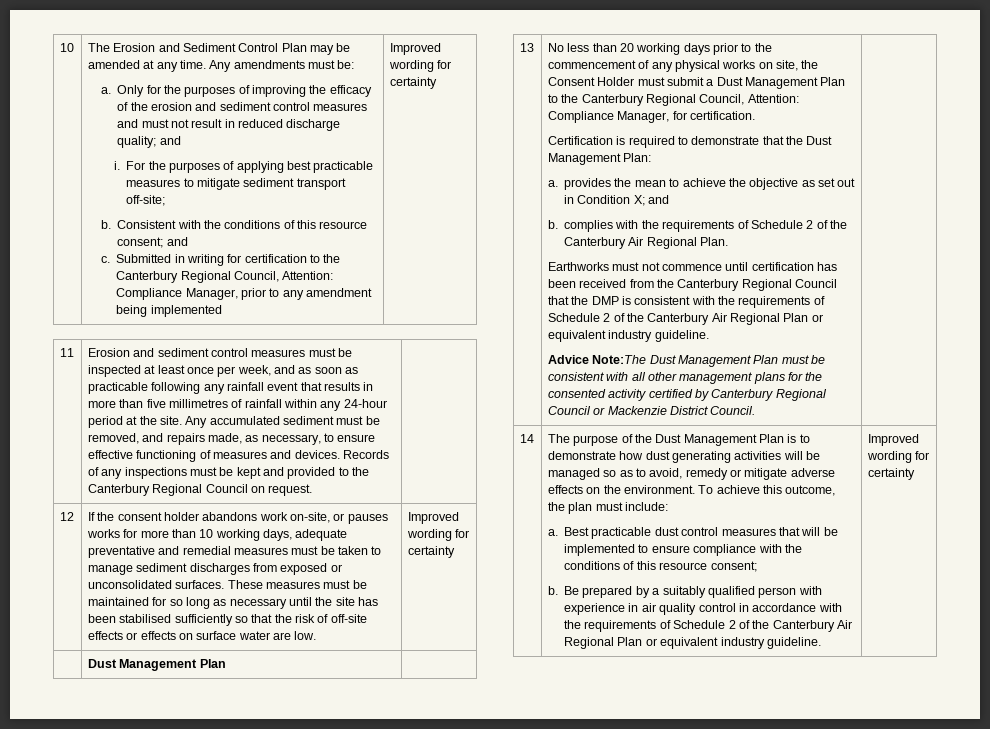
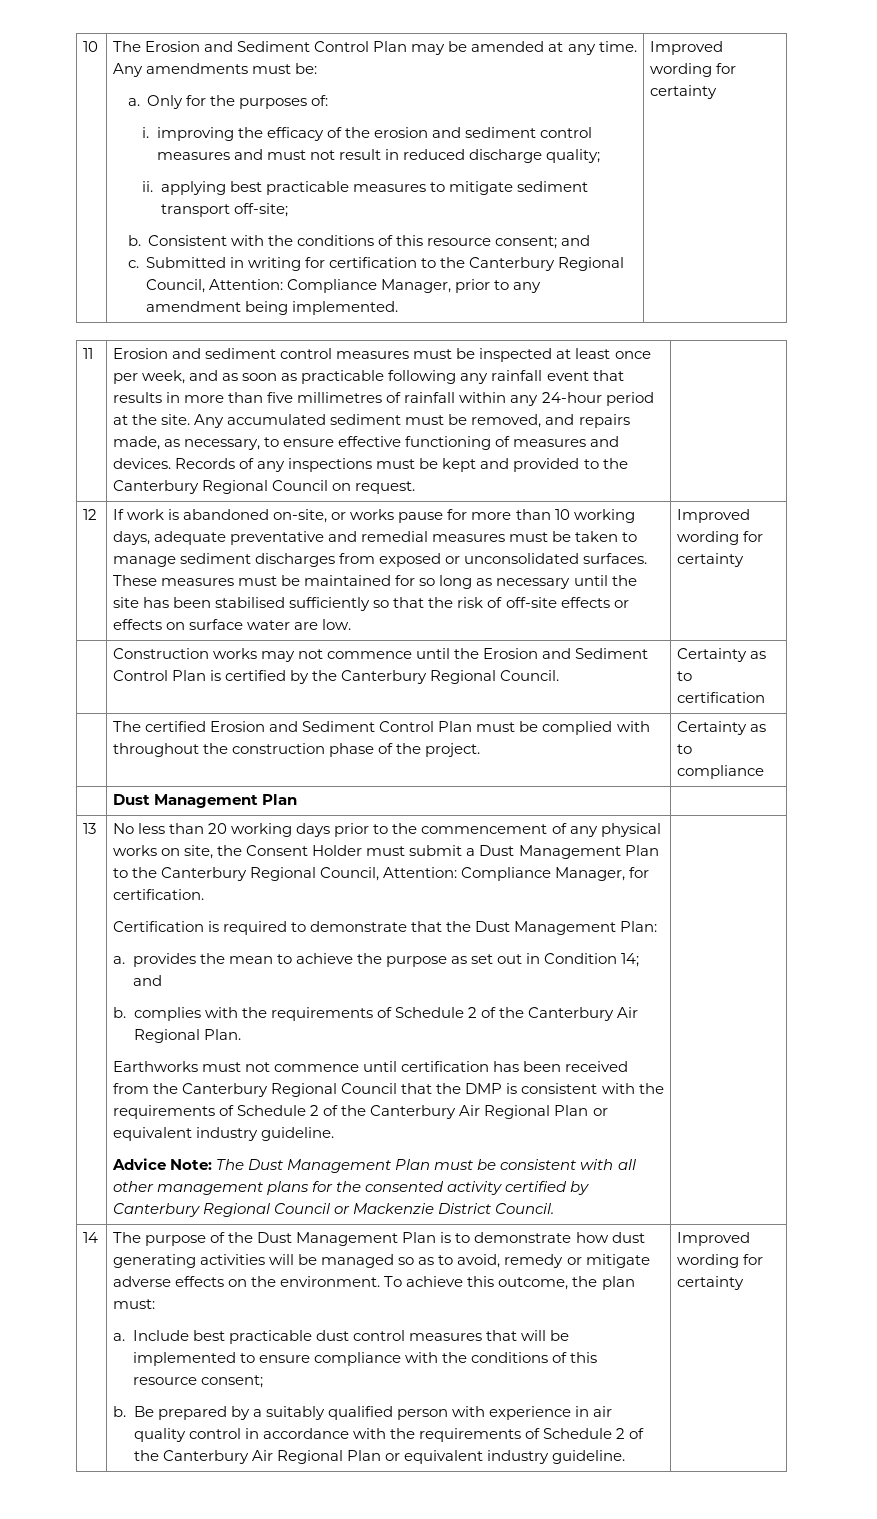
- Only for the purposes of improving the efficacy of the erosion and sediment control measures and must not result in reduced discharge quality; and
- i. For the purposes of applying best practicable measures to mitigate sediment transport off-site;
+ Only for the purposes of:
+ i. improving the efficacy of the erosion and sediment control measures and must not result in reduced discharge quality;
+ ii. applying best practicable measures to mitigate sediment transport off-site;
- Submitted in writing for certification to the Canterbury Regional Council, Attention: Compliance Manager, prior to any amendment being implemented
+ Submitted in writing for certification to the Canterbury Regional Council, Attention: Compliance Manager, prior to any amendment being implemented.
- If the consent holder abandons work on-site, or pauses works for more than 10 working days, adequate preventative and remedial measures must be taken to manage sediment discharges from exposed or unconsolidated surfaces.
+ If work is abandoned on-site, or works pause for more than 10 working days, adequate preventative and remedial measures must be taken to manage sediment discharges from exposed or unconsolidated surfaces.
+ | Construction works may not commence until the Erosion and Sediment Control Plan is certified by the Canterbury Regional Council. | Certainty as to certification
+ | The certified Erosion and Sediment Control Plan must be complied with throughout the construction phase of the project. | Certainty as to compliance
- a. provides the mean to achieve the objective as set out in Condition X; and
+ a. provides the mean to achieve the purpose as set out in Condition 14; and
- Advice Note:The Dust Management Plan must be consistent with all other management plans for the consented activity certified by Canterbury Regional Council or Mackenzie District Council.
+ Advice Note: The Dust Management Plan must be consistent with all other management plans for the consented activity certified by Canterbury Regional Council or Mackenzie District Council.
- To achieve this outcome, the plan must include:
- a. Best practicable dust control measures that will be implemented to ensure compliance with the conditions of this resource consent;
+ To achieve this outcome, the plan must:
+ a. Include best practicable dust control measures that will be implemented to ensure compliance with the conditions of this resource consent;

